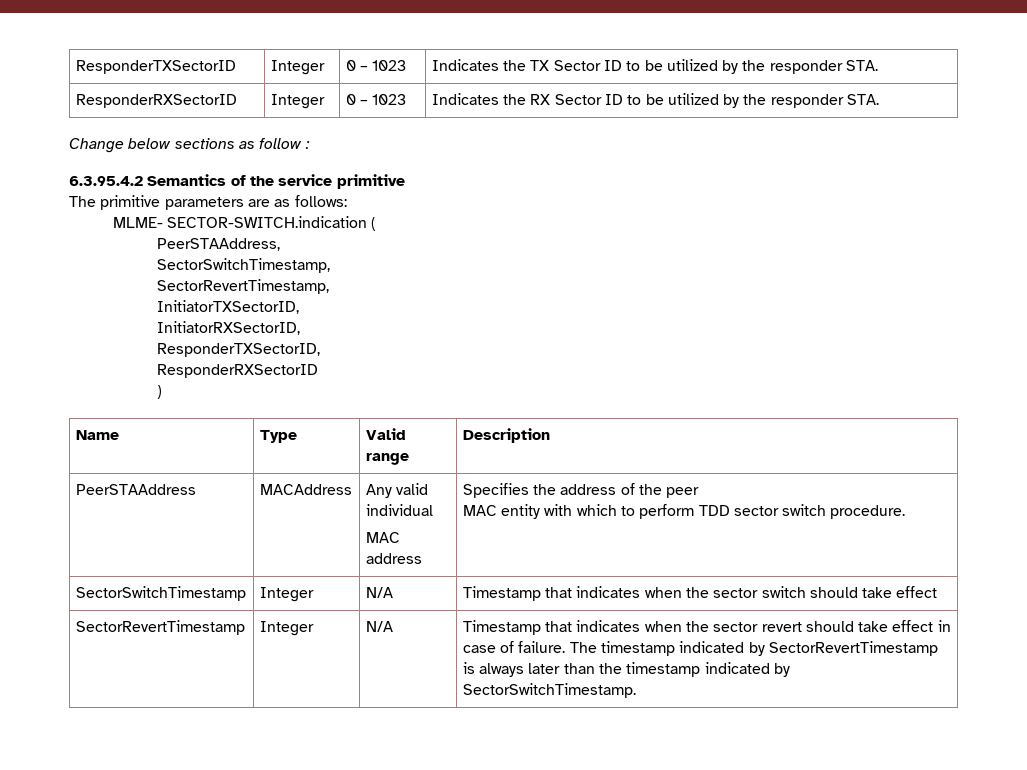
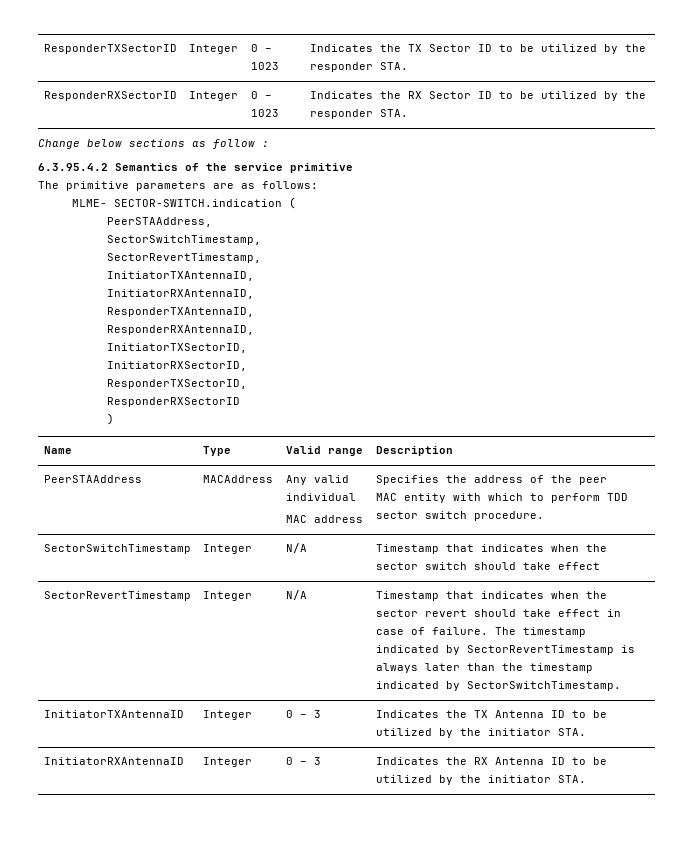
+ InitiatorTXAntennaID,
+ InitiatorRXAntennaID,
+ ResponderTXAntennaID,
+ ResponderRXAntennaID,
+ InitiatorTXAntennaID | Integer | 0 – 3 | Indicates the TX Antenna ID to be utilized by the initiator STA.
+ InitiatorRXAntennaID | Integer | 0 – 3 | Indicates the RX Antenna ID to be utilized by the initiator STA.

